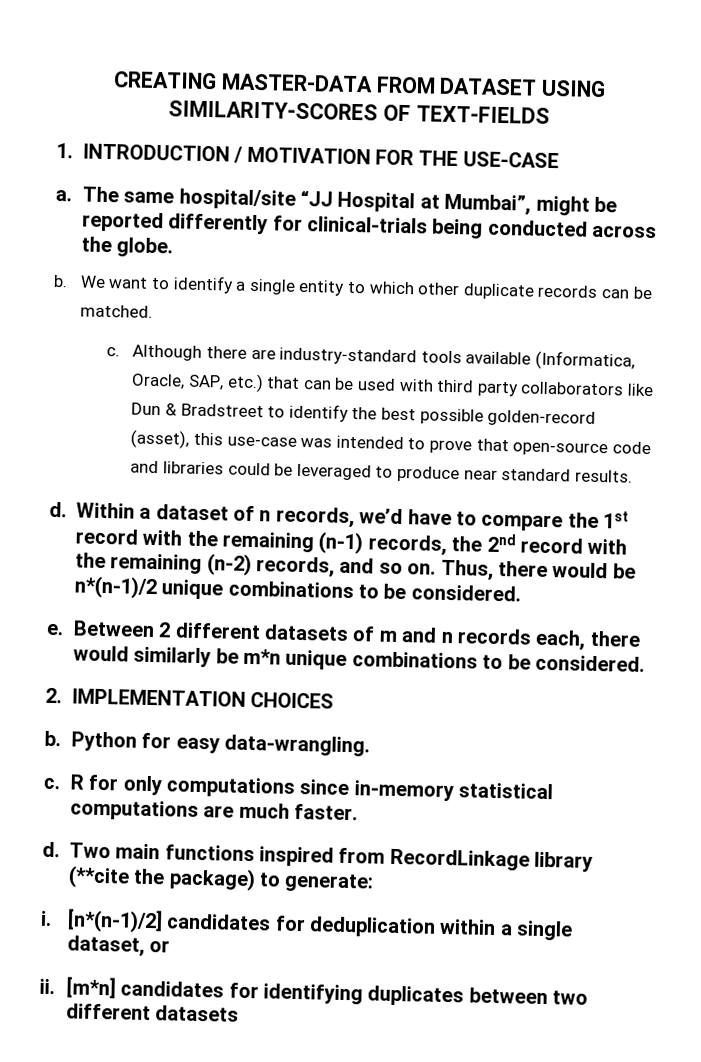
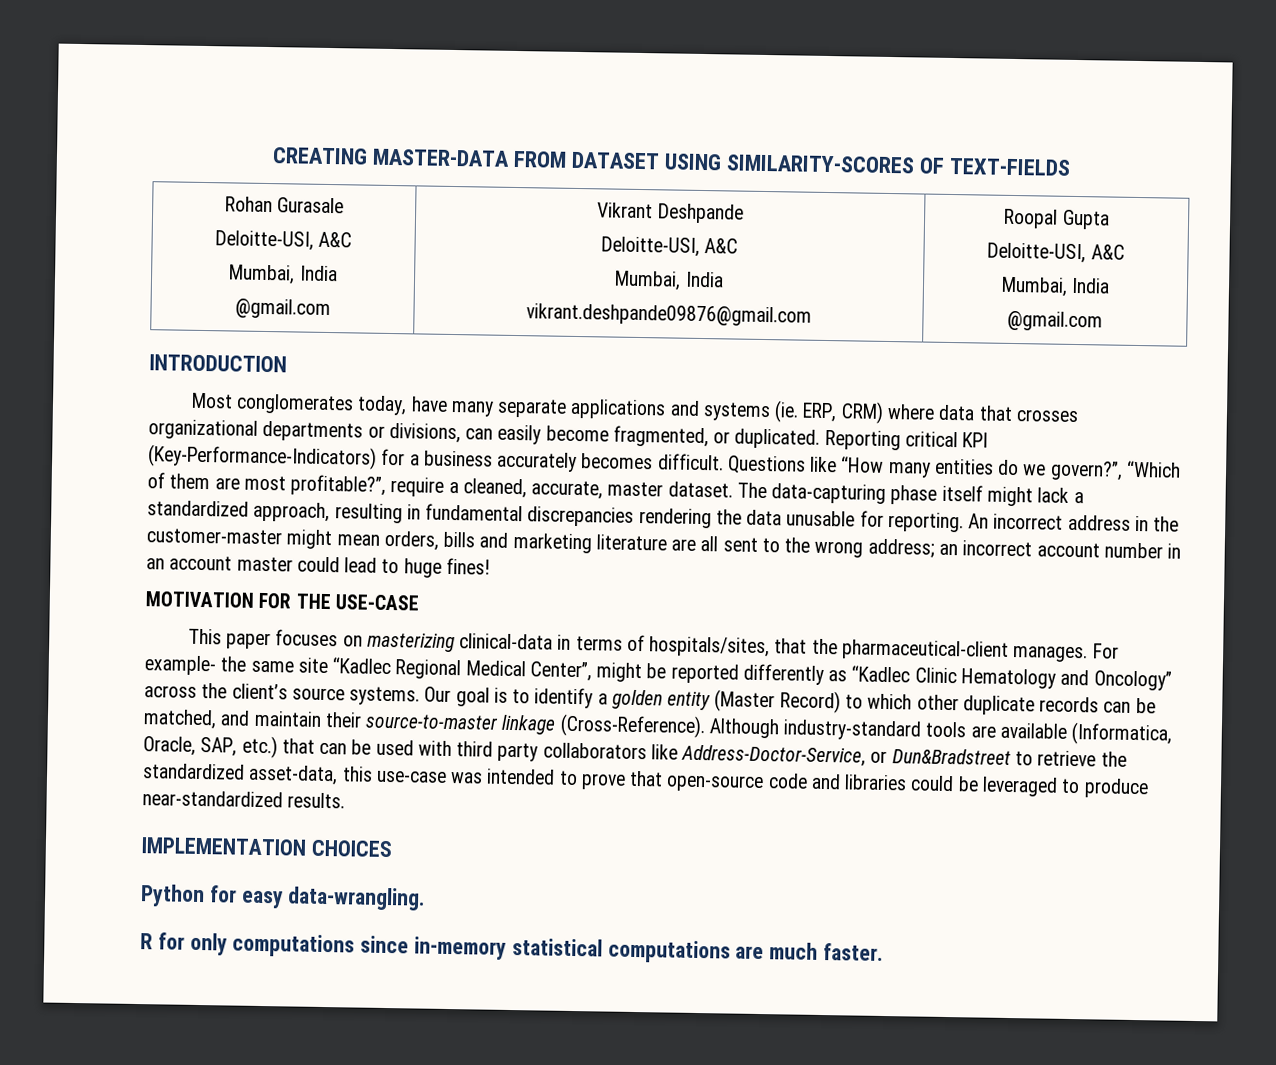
- 1. INTRODUCTION / MOTIVATION FOR THE USE-CASE
- a. The same hospital/site “JJ Hospital at Mumbai”, might be reported differently for clinical-trials being conducted across the globe.
- b. We want to identify a single entity to which other duplicate records can be matched.
- c. Although there are industry-standard tools available (Informatica, Oracle, SAP, etc.) that can be used with third party collaborators like Dun & Bradstreet to identify the best possible golden-record (asset), this use-case was intended to prove that open-source code and libraries could be leveraged to produce near standard results.
+ Rohan Gurasale
+ Deloitte-USI, A&C
+ Mumbai, India
+ @gmail.com | Vikrant Deshpande
+ Deloitte-USI, A&C
+ Mumbai, India
+ vikrant.deshpande09876@gmail.com | Roopal Gupta
+ Deloitte-USI, A&C
+ Mumbai, India
+ @gmail.com
+ INTRODUCTION
+ Most conglomerates today, have many separate applications and systems (ie. ERP, CRM) where data that crosses organizational departments or divisions, can easily become fragmented, or duplicated. Reporting critical KPI (Key-Performance-Indicators) for a business accurately becomes difficult. Questions like “How many entities do we govern?”, “Which of them are most profitable?”, require a cleaned, accurate, master dataset. The data-capturing phase itself might lack a standardized approach, resulting in fundamental discrepancies rendering the data unusable for reporting. An incorrect address in the customer-master might mean orders, bills and marketing literature are all sent to the wrong address; an incorrect account number in an account master could lead to huge fines!
+ MOTIVATION FOR THE USE-CASE
+ This paper focuses on masterizing clinical-data in terms of hospitals/sites, that the pharmaceutical-client manages. For example- the same site “Kadlec Regional Medical Center”, might be reported differently as “Kadlec Clinic Hematology and Oncology” across the client’s source systems. Our goal is to identify a golden entity (Master Record) to which other duplicate records can be matched, and maintain their source-to-master linkage (Cross-Reference). Although industry-standard tools are available (Informatica, Oracle, SAP, etc.) that can be used with third party collaborators like Address-Doctor-Service, or Dun&Bradstreet to retrieve the standardized asset-data, this use-case was intended to prove that open-source code and libraries could be leveraged to produce near-standardized results.
- d. Within a dataset of n records, we’d have to compare the 1st record with the remaining (n-1) records, the 2nd record with the remaining (n-2) records, and so on. Thus, there would be n*(n-1)/2 unique combinations to be considered.
- e. Between 2 different datasets of m and n records each, there would similarly be m*n unique combinations to be considered.
- 2. IMPLEMENTATION CHOICES
- b. Python for easy data-wrangling.
- c. R for only computations since in-memory statistical computations are much faster.
+ IMPLEMENTATION CHOICES
+ Python for easy data-wrangling.
+ R for only computations since in-memory statistical computations are much faster.
- d. Two main functions inspired from RecordLinkage library (**cite the package) to generate:
- i. [n*(n-1)/2] candidates for deduplication within a single dataset, or
- ii. [m*n] candidates for identifying duplicates between two different datasets

